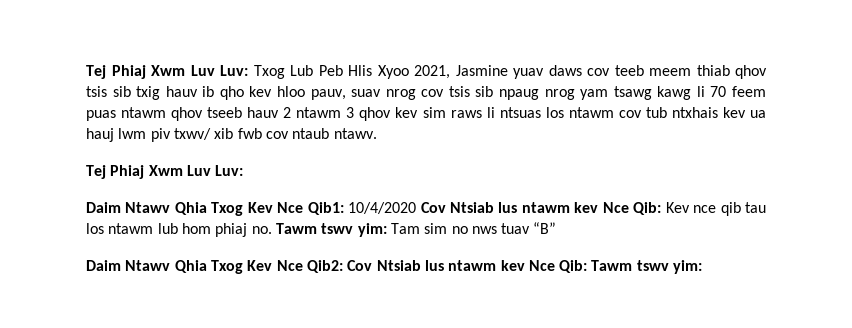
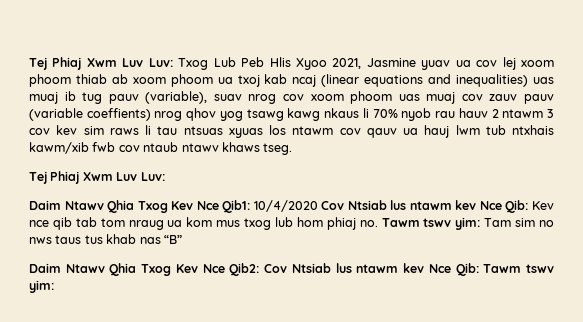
- Tej Phiaj Xwm Luv Luv: Txog Lub Peb Hlis Xyoo 2021, Jasmine yuav daws cov teeb meem thiab qhov tsis sib txig hauv ib qho kev hloo pauv, suav nrog cov tsis sib npaug nrog yam tsawg kawg li 70 feem puas ntawm qhov tseeb hauv 2 ntawm 3 qhov kev sim raws li ntsuas los ntawm cov tub ntxhais kev ua hauj lwm piv txwv/ xib fwb cov ntaub ntawv.
+ Tej Phiaj Xwm Luv Luv: Txog Lub Peb Hlis Xyoo 2021, Jasmine yuav ua cov lej xoom phoom thiab ab xoom phoom ua txoj kab ncaj (linear equations and inequalities) uas muaj ib tug pauv (variable), suav nrog cov xoom phoom uas muaj cov zauv pauv (variable coeffients) nrog qhov yog tsawg kawg nkaus li 70% nyob rau hauv 2 ntawm 3 cov kev sim raws li tau ntsuas xyuas los ntawm cov qauv ua hauj lwm tub ntxhais kawm/xib fwb cov ntaub ntawv khaws tseg.
- Daim Ntawv Qhia Txog Kev Nce Qib1: 10/4/2020 Cov Ntsiab lus ntawm kev Nce Qib: Kev nce qib tau los ntawm lub hom phiaj no. Tawm tswv yim: Tam sim no nws tuav “B”
+ Daim Ntawv Qhia Txog Kev Nce Qib1: 10/4/2020 Cov Ntsiab lus ntawm kev Nce Qib: Kev nce qib tab tom nraug ua kom mus txog lub hom phiaj no. Tawm tswv yim: Tam sim no nws taus tus khab nas “B”

